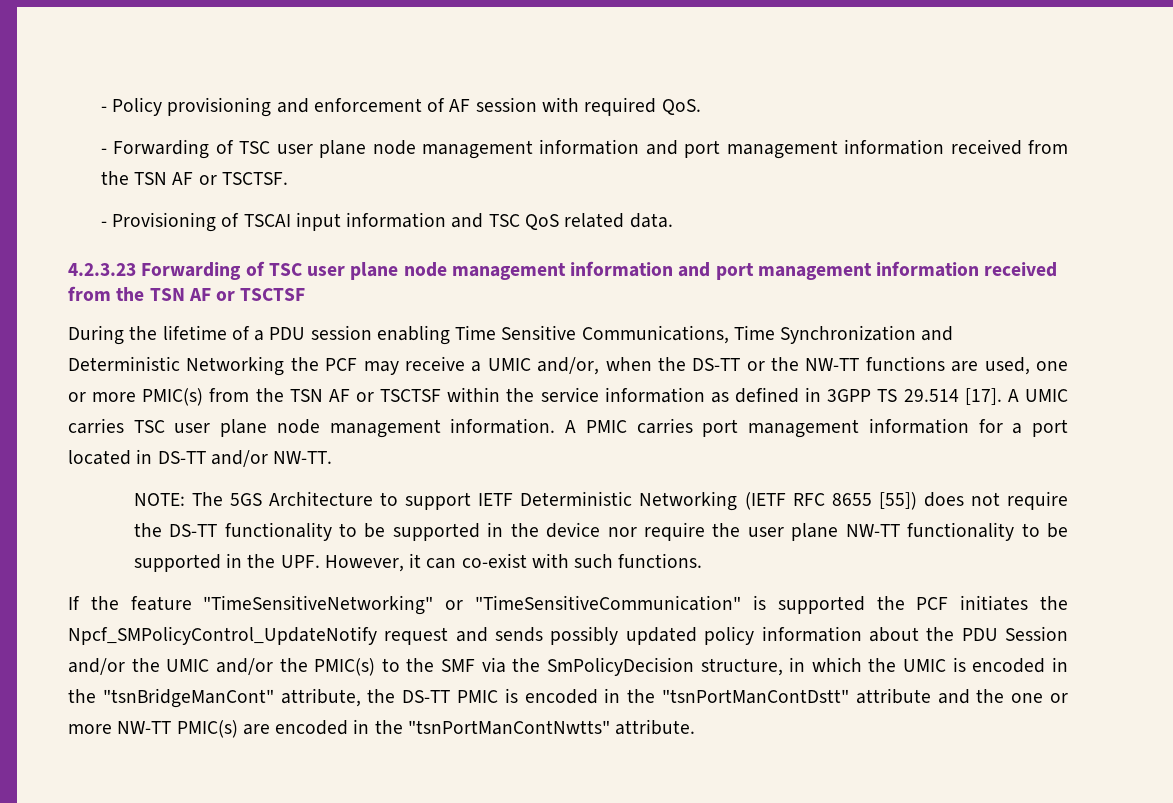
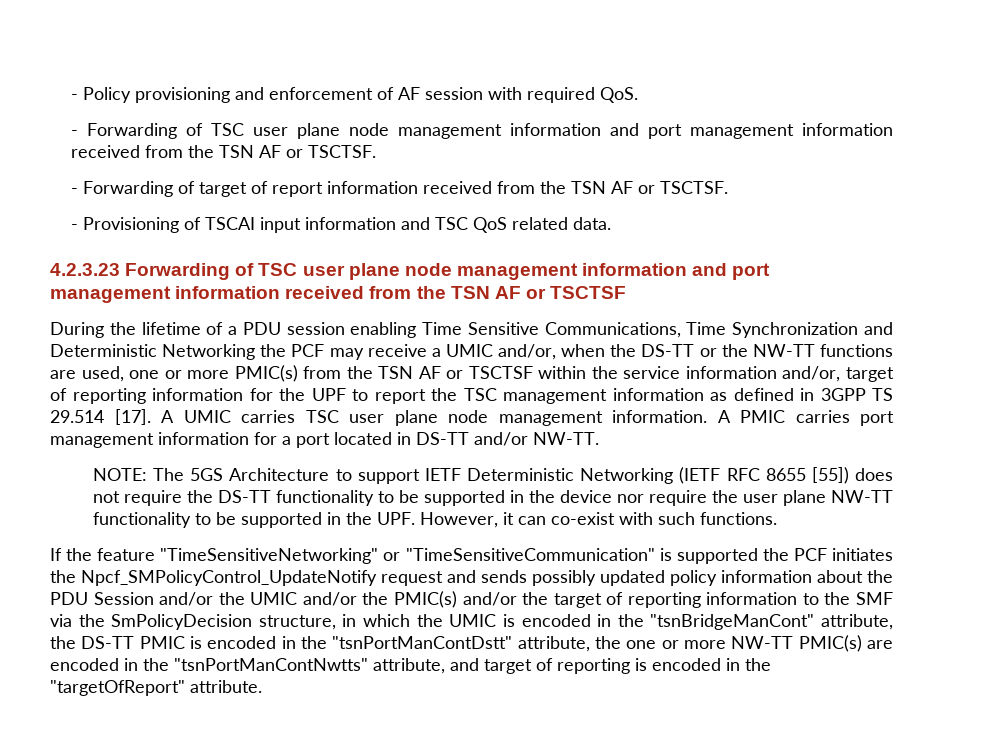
+ - Forwarding of target of report information received from the TSN AF or TSCTSF.
- During the lifetime of a PDU session enabling Time Sensitive Communications, Time Synchronization and Deterministic Networking the PCF may receive a UMIC and/or, when the DS-TT or the NW-TT functions are used, one or more PMIC(s) from the TSN AF or TSCTSF within the service information as defined in 3GPP TS 29.514 [17].
+ During the lifetime of a PDU session enabling Time Sensitive Communications, Time Synchronization and Deterministic Networking the PCF may receive a UMIC and/or, when the DS-TT or the NW-TT functions are used, one or more PMIC(s) from the TSN AF or TSCTSF within the service information and/or, target of reporting information for the UPF to report the TSC management information as defined in 3GPP TS 29.514 [17].
- If the feature "TimeSensitiveNetworking" or "TimeSensitiveCommunication" is supported the PCF initiates the Npcf_SMPolicyControl_UpdateNotify request and sends possibly updated policy information about the PDU Session and/or the UMIC and/or the PMIC(s) to the SMF via the SmPolicyDecision structure, in which the UMIC is encoded in the "tsnBridgeManCont" attribute, the DS-TT PMIC is encoded in the "tsnPortManContDstt" attribute and the one or more NW-TT PMIC(s) are encoded in the "tsnPortManContNwtts" attribute.
+ If the feature "TimeSensitiveNetworking" or "TimeSensitiveCommunication" is supported the PCF initiates the Npcf_SMPolicyControl_UpdateNotify request and sends possibly updated policy information about the PDU Session and/or the UMIC and/or the PMIC(s) and/or the target of reporting information to the SMF via the SmPolicyDecision structure, in which the UMIC is encoded in the "tsnBridgeManCont" attribute, the DS-TT PMIC is encoded in the "tsnPortManContDstt" attribute, the one or more NW-TT PMIC(s) are encoded in the "tsnPortManContNwtts" attribute, and target of reporting is encoded in the "targetOfReport" attribute.

